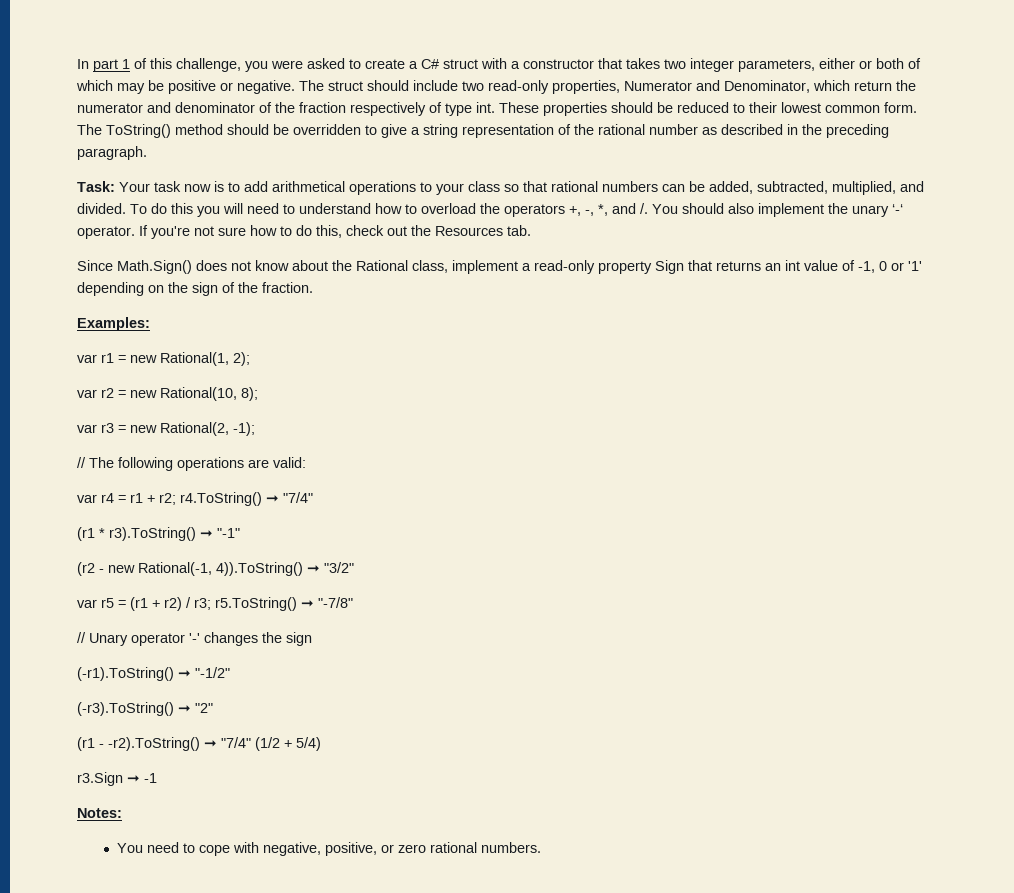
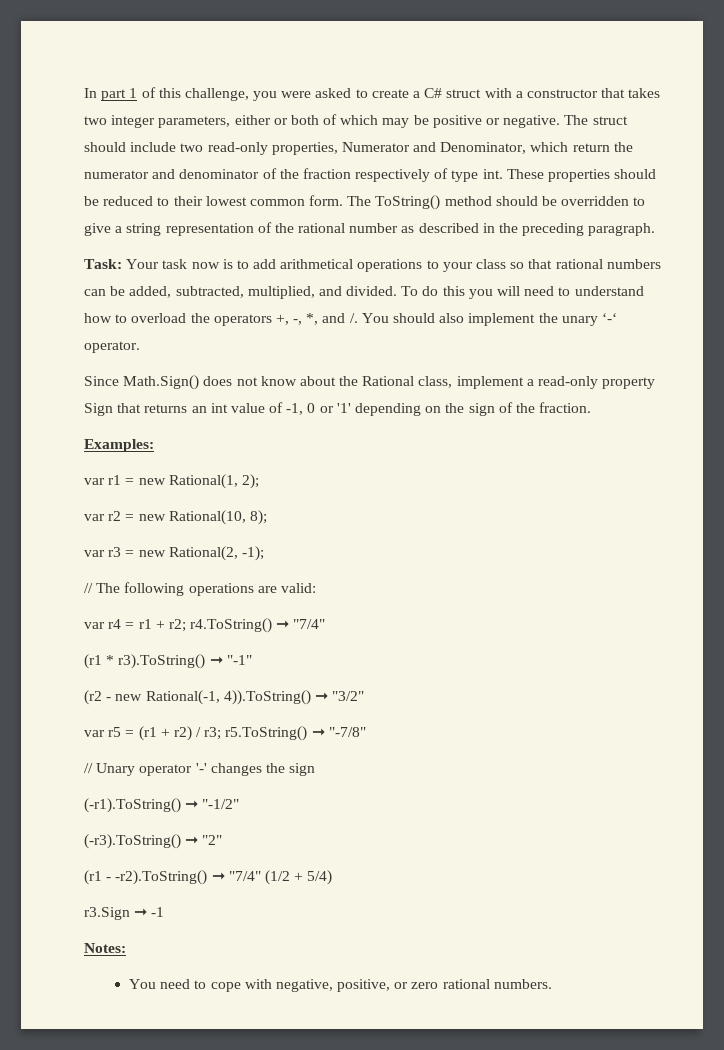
- If you're not sure how to do this, check out the Resources tab.

